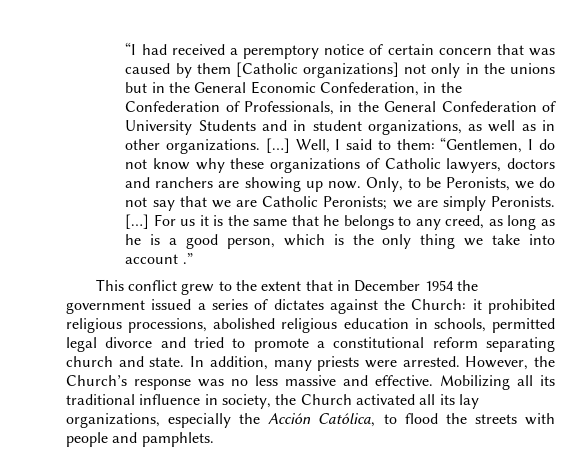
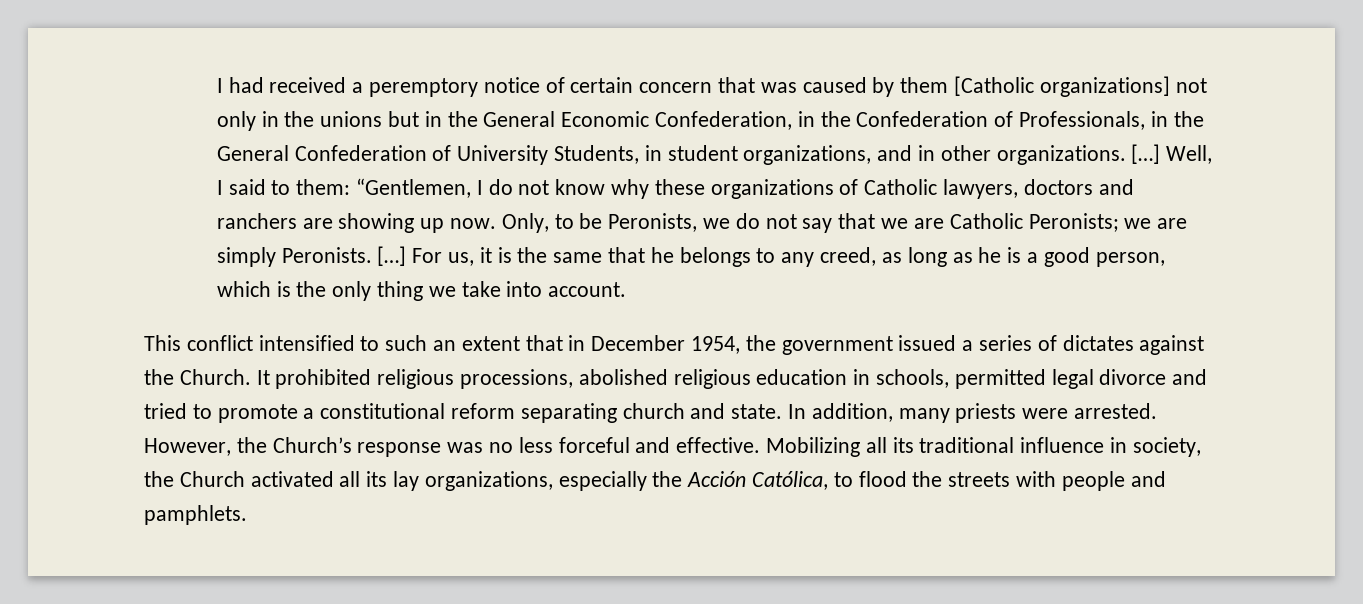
- “I had received a peremptory notice of certain concern that was caused by them [Catholic organizations] not only in the unions but in the General Economic Confederation, in the Confederation of Professionals, in the General Confederation of University Students and in student organizations, as well as in other organizations.
+ I had received a peremptory notice of certain concern that was caused by them [Catholic organizations] not only in the unions but in the General Economic Confederation, in the Confederation of Professionals, in the General Confederation of University Students, in student organizations, and in other organizations.
- For us it is the same that he belongs to any creed, as long as he is a good person, which is the only thing we take into account .”
+ For us, it is the same that he belongs to any creed, as long as he is a good person, which is the only thing we take into account.
- This conflict grew to the extent that in December 1954 the government issued a series of dictates against the Church: it prohibited religious processions, abolished religious education in schools, permitted legal divorce and tried to promote a constitutional reform separating church and state.
+ This conflict intensified to such an extent that in December 1954, the government issued a series of dictates against the Church. It prohibited religious processions, abolished religious education in schools, permitted legal divorce and tried to promote a constitutional reform separating church and state.
- However, the Church’s response was no less massive and effective.
+ However, the Church’s response was no less forceful and effective.

